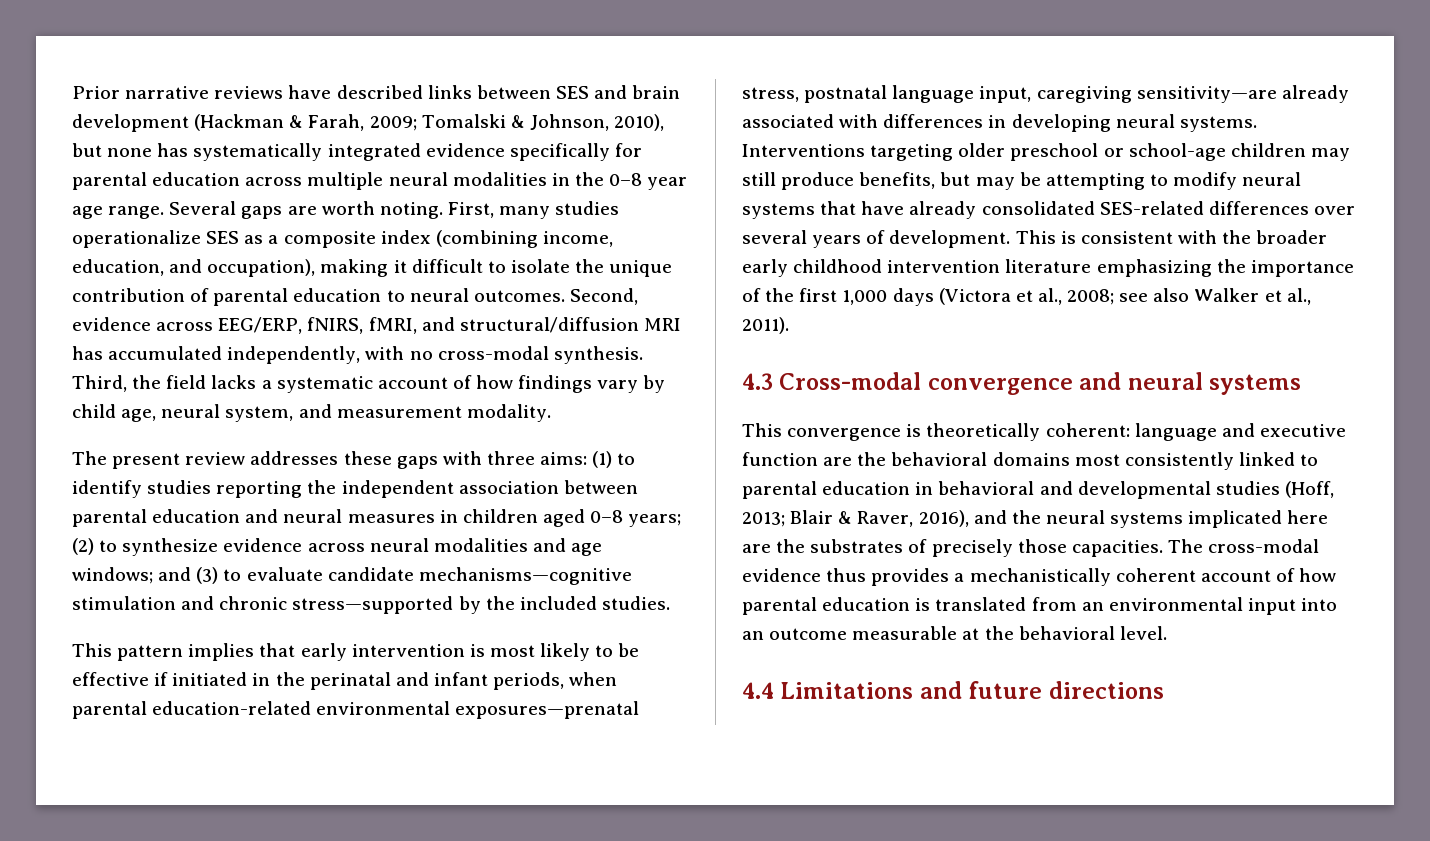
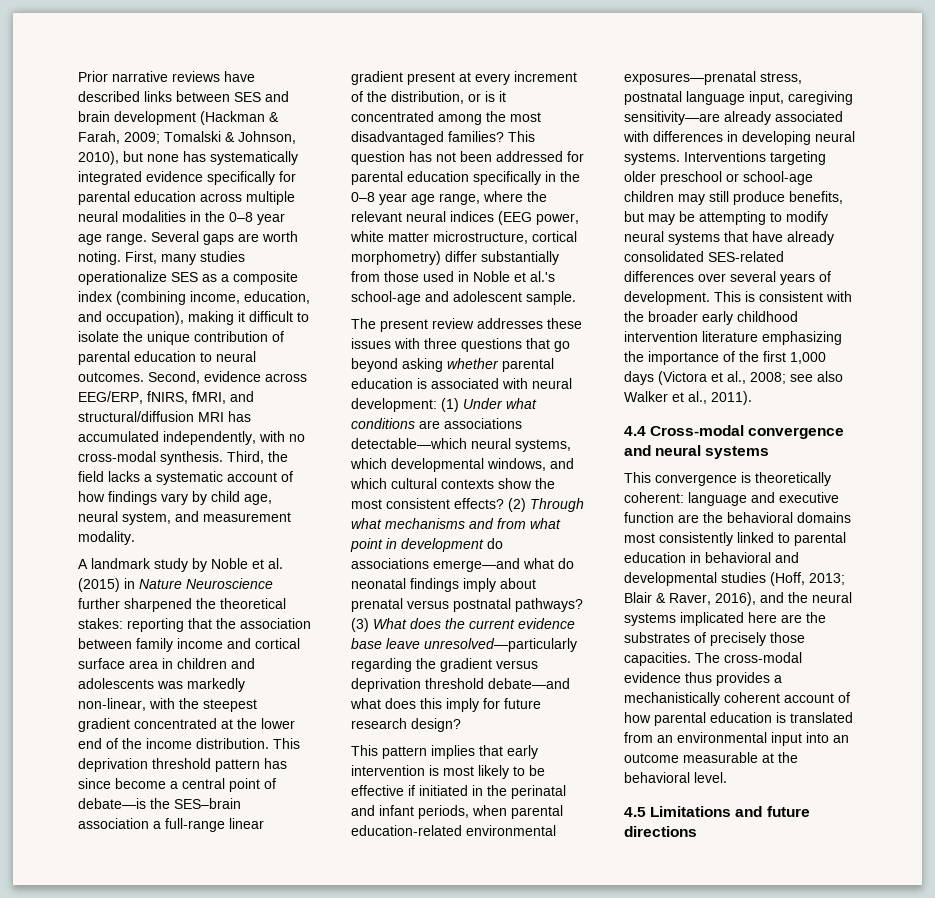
+ A landmark study by Noble et al. (2015) in Nature Neuroscience further sharpened the theoretical stakes: reporting that the association between family income and cortical surface area in children and adolescents was markedly non-linear, with the steepest gradient concentrated at the lower end of the income distribution. This deprivation threshold pattern has since become a central point of debate—is the SES–brain association a full-range linear gradient present at every increment of the distribution, or is it concentrated among the most disadvantaged families? This question has not been addressed for parental education specifically in the 0–8 year age range, where the relevant neural indices (EEG power, white matter microstructure, cortical morphometry) differ substantially from those used in Noble et al.'s school-age and adolescent sample.
- The present review addresses these gaps with three aims: (1) to identify studies reporting the independent association between parental education and neural measures in children aged 0–8 years; (2) to synthesize evidence across neural modalities and age windows; and (3) to evaluate candidate mechanisms—cognitive stimulation and chronic stress—supported by the included studies.
+ The present review addresses these issues with three questions that go beyond asking whether parental education is associated with neural development: (1) Under what conditions are associations detectable—which neural systems, which developmental windows, and which cultural contexts show the most consistent effects? (2) Through what mechanisms and from what point in development do associations emerge—and what do neonatal findings imply about prenatal versus postnatal pathways? (3) What does the current evidence base leave unresolved—particularly regarding the gradient versus deprivation threshold debate—and what does this imply for future research design?
- 4.3 Cross-modal convergence and neural systems
+ 4.4 Cross-modal convergence and neural systems
- 4.4 Limitations and future directions
+ 4.5 Limitations and future directions

